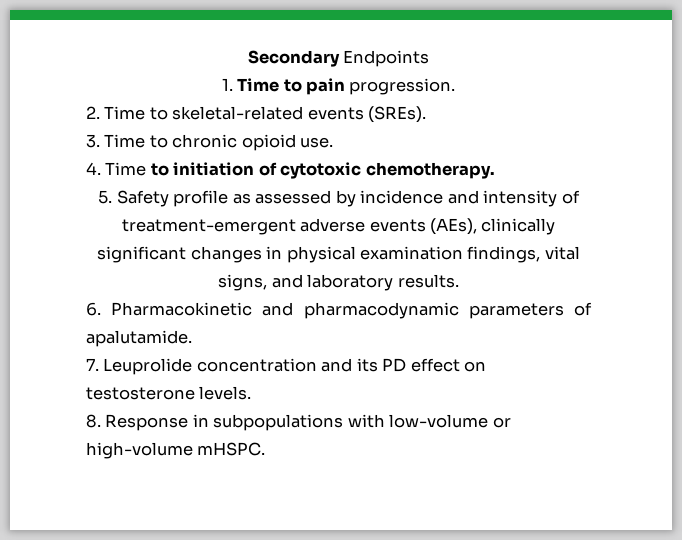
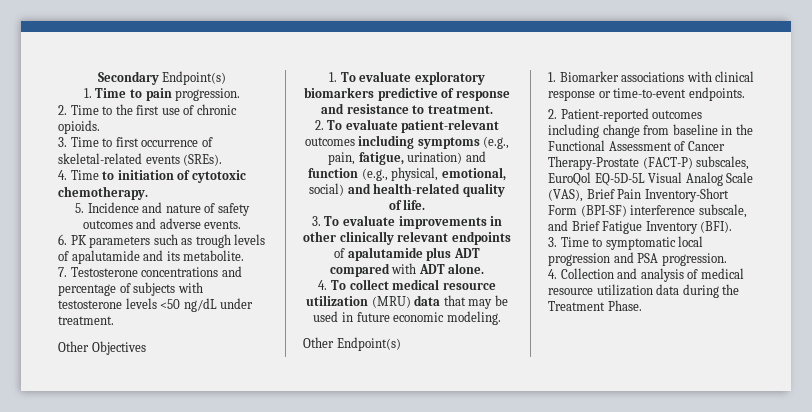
- Secondary Endpoints
+ Secondary Endpoint(s)
- 2. Time to skeletal-related events (SREs).
- 3. Time to chronic opioid use.
+ 2. Time to the first use of chronic opioids.
+ 3. Time to first occurrence of skeletal-related events (SREs).
- 5. Safety profile as assessed by incidence and intensity of treatment-emergent adverse events (AEs), clinically significant changes in physical examination findings, vital signs, and laboratory results.
- 6. Pharmacokinetic and pharmacodynamic parameters of apalutamide.
- 7. Leuprolide concentration and its PD effect on testosterone levels.
- 8. Response in subpopulations with low-volume or high-volume mHSPC.
+ 5. Incidence and nature of safety outcomes and adverse events.
+ 6. PK parameters such as trough levels of apalutamide and its metabolite.
+ 7. Testosterone concentrations and percentage of subjects with testosterone levels <50 ng/dL under treatment.
+ Other Objectives
+ 1. To evaluate exploratory biomarkers predictive of response and resistance to treatment.
+ 2. To evaluate patient-relevant outcomes including symptoms (e.g., pain, fatigue, urination) and function (e.g., physical, emotional, social) and health-related quality of life.
+ 3. To evaluate improvements in other clinically relevant endpoints of apalutamide plus ADT compared with ADT alone.
+ 4. To collect medical resource utilization (MRU) data that may be used in future economic modeling.
+ Other Endpoint(s)
+ 1. Biomarker associations with clinical response or time-to-event endpoints.
+ 2. Patient-reported outcomes including change from baseline in the Functional Assessment of Cancer Therapy-Prostate (FACT-P) subscales, EuroQol EQ-5D-5L Visual Analog Scale (VAS), Brief Pain Inventory-Short Form (BPI-SF) interference subscale, and Brief Fatigue Inventory (BFI).
+ 3. Time to symptomatic local progression and PSA progression.
+ 4. Collection and analysis of medical resource utilization data during the Treatment Phase.

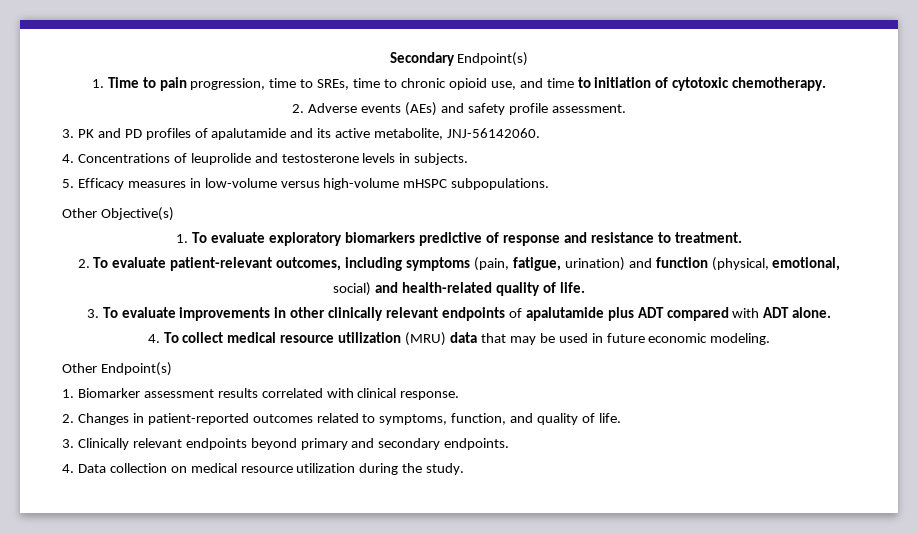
- 1. Time to pain progression.
- 2. Time to the first use of chronic opioids.
- 3. Time to first occurrence of skeletal-related events (SREs).
- 4. Time to initiation of cytotoxic chemotherapy.
+ 1. Time to pain progression, time to SREs, time to chronic opioid use, and time to initiation of cytotoxic chemotherapy.
- 5. Incidence and nature of safety outcomes and adverse events.
- 6. PK parameters such as trough levels of apalutamide and its metabolite.
- 7. Testosterone concentrations and percentage of subjects with testosterone levels <50 ng/dL under treatment.
- Other Objectives
+ 2. Adverse events (AEs) and safety profile assessment.
+ 3. PK and PD profiles of apalutamide and its active metabolite, JNJ-56142060.
+ 4. Concentrations of leuprolide and testosterone levels in subjects.
+ 5. Efficacy measures in low-volume versus high-volume mHSPC subpopulations.
+ Other Objective(s)
- 2. To evaluate patient-relevant outcomes including symptoms (e.g., pain, fatigue, urination) and function (e.g., physical, emotional, social) and health-related quality of life.
+ 2. To evaluate patient-relevant outcomes, including symptoms (pain, fatigue, urination) and function (physical, emotional, social) and health-related quality of life.
- 1. Biomarker associations with clinical response or time-to-event endpoints.
- 2. Patient-reported outcomes including change from baseline in the Functional Assessment of Cancer Therapy-Prostate (FACT-P) subscales, EuroQol EQ-5D-5L Visual Analog Scale (VAS), Brief Pain Inventory-Short Form (BPI-SF) interference subscale, and Brief Fatigue Inventory (BFI).
- 3. Time to symptomatic local progression and PSA progression.
- 4. Collection and analysis of medical resource utilization data during the Treatment Phase.
+ 1. Biomarker assessment results correlated with clinical response.
+ 2. Changes in patient-reported outcomes related to symptoms, function, and quality of life.
+ 3. Clinically relevant endpoints beyond primary and secondary endpoints.
+ 4. Data collection on medical resource utilization during the study.

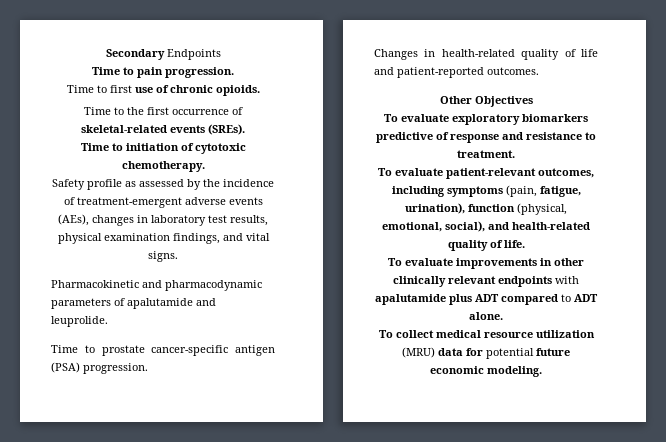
- Secondary Endpoint(s)
- 1. Time to pain progression, time to SREs, time to chronic opioid use, and time to initiation of cytotoxic chemotherapy.
+ Secondary Endpoints
+ Time to pain progression.
+ Time to first use of chronic opioids.
+ Time to the first occurrence of skeletal-related events (SREs).
+ Time to initiation of cytotoxic chemotherapy.
- 2. Adverse events (AEs) and safety profile assessment.
- 3. PK and PD profiles of apalutamide and its active metabolite, JNJ-56142060.
- 4. Concentrations of leuprolide and testosterone levels in subjects.
- 5. Efficacy measures in low-volume versus high-volume mHSPC subpopulations.
- Other Objective(s)
- 1. To evaluate exploratory biomarkers predictive of response and resistance to treatment.
+ Safety profile as assessed by the incidence of treatment-emergent adverse events (AEs), changes in laboratory test results, physical examination findings, and vital signs.
+ Pharmacokinetic and pharmacodynamic parameters of apalutamide and leuprolide.
+ Time to prostate cancer-specific antigen (PSA) progression.
+ Changes in health-related quality of life and patient-reported outcomes.
+ Other Objectives
+ To evaluate exploratory biomarkers predictive of response and resistance to treatment.
- 2. To evaluate patient-relevant outcomes, including symptoms (pain, fatigue, urination) and function (physical, emotional, social) and health-related quality of life.
+ To evaluate patient-relevant outcomes, including symptoms (pain, fatigue, urination), function (physical, emotional, social), and health-related quality of life.
- 3. To evaluate improvements in other clinically relevant endpoints of apalutamide plus ADT compared with ADT alone.
+ To evaluate improvements in other clinically relevant endpoints with apalutamide plus ADT compared to ADT alone.
- 4. To collect medical resource utilization (MRU) data that may be used in future economic modeling.
- Other Endpoint(s)
- 1. Biomarker assessment results correlated with clinical response.
- 2. Changes in patient-reported outcomes related to symptoms, function, and quality of life.
- 3. Clinically relevant endpoints beyond primary and secondary endpoints.
- 4. Data collection on medical resource utilization during the study.
+ To collect medical resource utilization (MRU) data for potential future economic modeling.

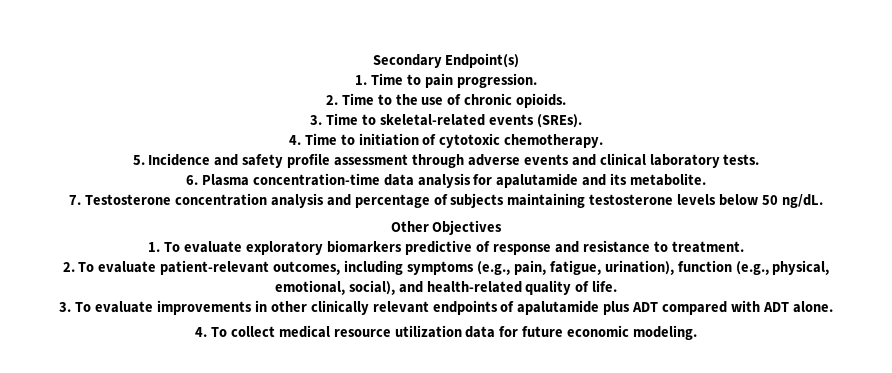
- Secondary Endpoints
- Time to pain progression.
+ Secondary Endpoint(s)
+ 1. Time to pain progression.
- Time to first use of chronic opioids.
+ 2. Time to the use of chronic opioids.
- Time to the first occurrence of skeletal-related events (SREs).
+ 3. Time to skeletal-related events (SREs).
- Time to initiation of cytotoxic chemotherapy.
+ 4. Time to initiation of cytotoxic chemotherapy.
- Safety profile as assessed by the incidence of treatment-emergent adverse events (AEs), changes in laboratory test results, physical examination findings, and vital signs.
- Pharmacokinetic and pharmacodynamic parameters of apalutamide and leuprolide.
- Time to prostate cancer-specific antigen (PSA) progression.
- Changes in health-related quality of life and patient-reported outcomes.
+ 5. Incidence and safety profile assessment through adverse events and clinical laboratory tests.
+ 6. Plasma concentration-time data analysis for apalutamide and its metabolite.
+ 7. Testosterone concentration analysis and percentage of subjects maintaining testosterone levels below 50 ng/dL.
- To evaluate exploratory biomarkers predictive of response and resistance to treatment.
+ 1. To evaluate exploratory biomarkers predictive of response and resistance to treatment.
- To evaluate patient-relevant outcomes, including symptoms (pain, fatigue, urination), function (physical, emotional, social), and health-related quality of life.
+ 2. To evaluate patient-relevant outcomes, including symptoms (e.g., pain, fatigue, urination), function (e.g., physical, emotional, social), and health-related quality of life.
- To evaluate improvements in other clinically relevant endpoints with apalutamide plus ADT compared to ADT alone.
+ 3. To evaluate improvements in other clinically relevant endpoints of apalutamide plus ADT compared with ADT alone.
- To collect medical resource utilization (MRU) data for potential future economic modeling.
+ 4. To collect medical resource utilization data for future economic modeling.

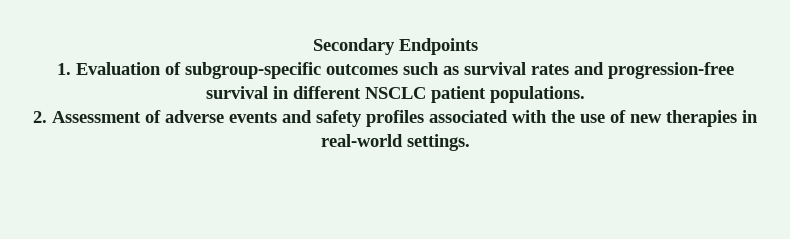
- Secondary Endpoint(s)
- 1. Time to pain progression.
- 2. Time to the use of chronic opioids.
- 3. Time to skeletal-related events (SREs).
- 4. Time to initiation of cytotoxic chemotherapy.
- 5. Incidence and safety profile assessment through adverse events and clinical laboratory tests.
- 6. Plasma concentration-time data analysis for apalutamide and its metabolite.
- 7. Testosterone concentration analysis and percentage of subjects maintaining testosterone levels below 50 ng/dL.
- Other Objectives
- 1. To evaluate exploratory biomarkers predictive of response and resistance to treatment.
- 2. To evaluate patient-relevant outcomes, including symptoms (e.g., pain, fatigue, urination), function (e.g., physical, emotional, social), and health-related quality of life.
- 3. To evaluate improvements in other clinically relevant endpoints of apalutamide plus ADT compared with ADT alone.
- 4. To collect medical resource utilization data for future economic modeling.
+ Secondary Endpoints
+ 1. Evaluation of subgroup-specific outcomes such as survival rates and progression-free survival in different NSCLC patient populations.
+ 2. Assessment of adverse events and safety profiles associated with the use of new therapies in real-world settings.

